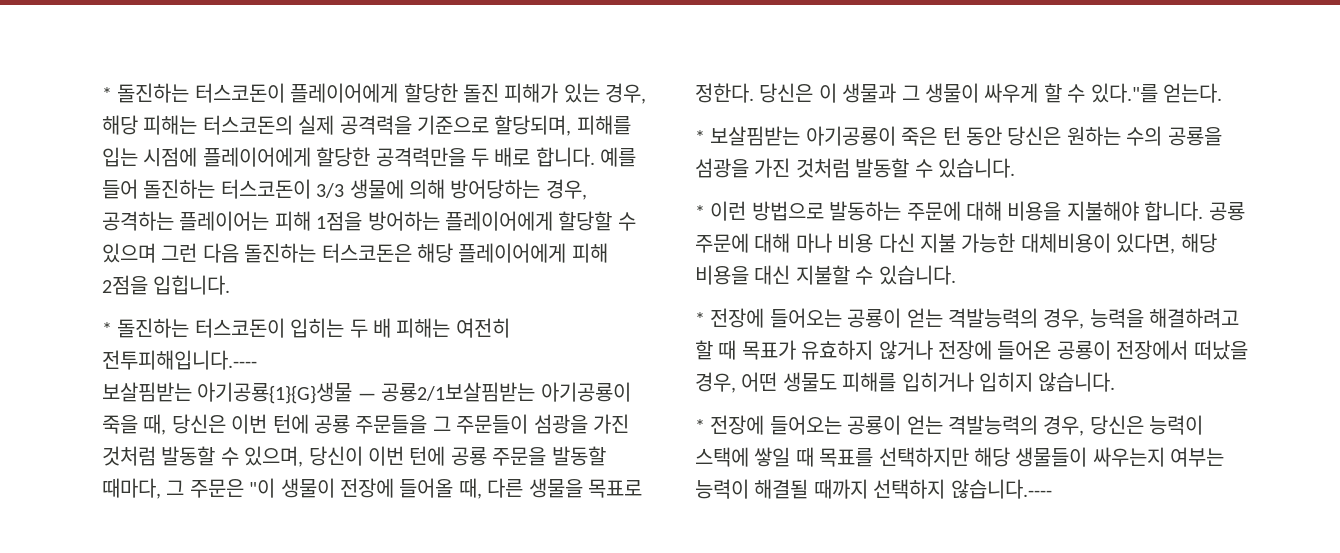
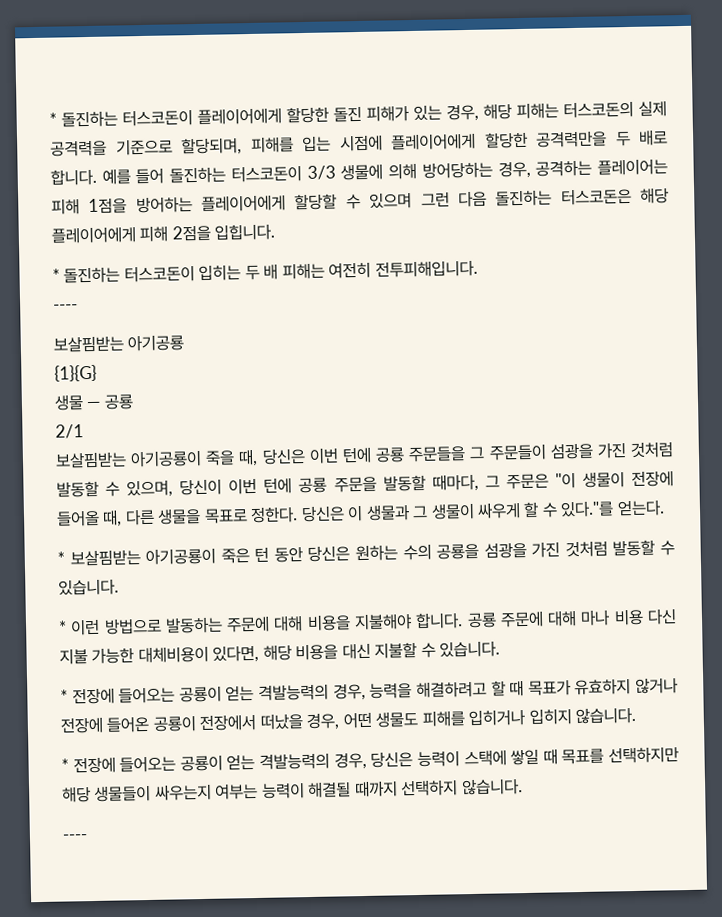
- * 돌진하는 터스코돈이 입히는 두 배 피해는 여전히 전투피해입니다.----
- 보살핌받는 아기공룡{1}{G}생물 — 공룡2/1보살핌받는 아기공룡이 죽을 때, 당신은 이번 턴에 공룡 주문들을 그 주문들이 섬광을 가진 것처럼 발동할 수 있으며, 당신이 이번 턴에 공룡 주문을 발동할 때마다, 그 주문은 "이 생물이 전장에 들어올 때, 다른 생물을 목표로 정한다.
+ * 돌진하는 터스코돈이 입히는 두 배 피해는 여전히 전투피해입니다.
+ ----
+ 보살핌받는 아기공룡
+ {1}{G}
+ 생물 — 공룡
+ 2/1
+ 보살핌받는 아기공룡이 죽을 때, 당신은 이번 턴에 공룡 주문들을 그 주문들이 섬광을 가진 것처럼 발동할 수 있으며, 당신이 이번 턴에 공룡 주문을 발동할 때마다, 그 주문은 "이 생물이 전장에 들어올 때, 다른 생물을 목표로 정한다.
- * 전장에 들어오는 공룡이 얻는 격발능력의 경우, 당신은 능력이 스택에 쌓일 때 목표를 선택하지만 해당 생물들이 싸우는지 여부는 능력이 해결될 때까지 선택하지 않습니다.----
+ * 전장에 들어오는 공룡이 얻는 격발능력의 경우, 당신은 능력이 스택에 쌓일 때 목표를 선택하지만 해당 생물들이 싸우는지 여부는 능력이 해결될 때까지 선택하지 않습니다.
+ ----

